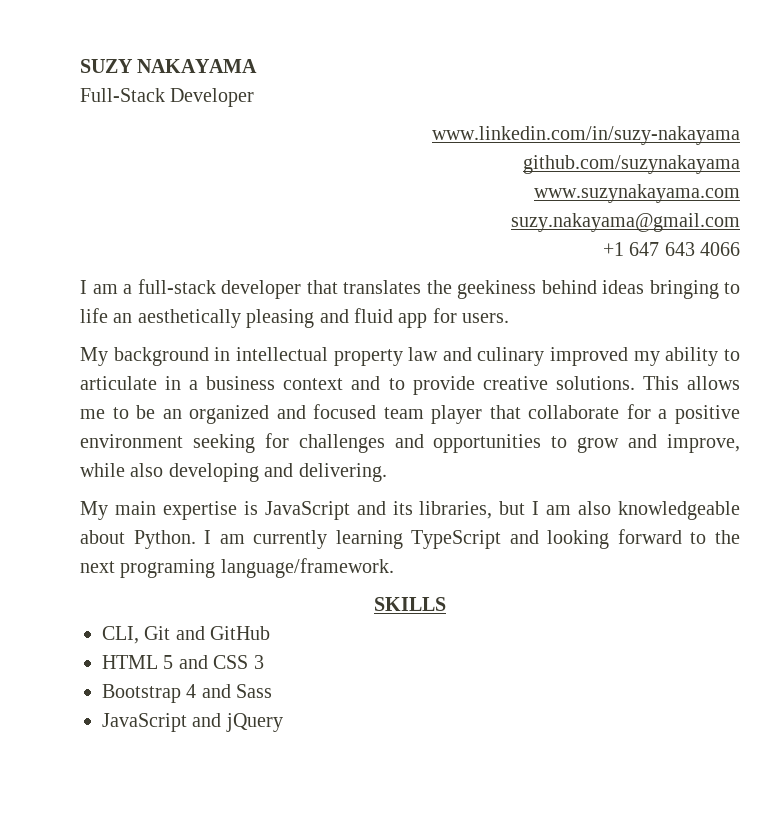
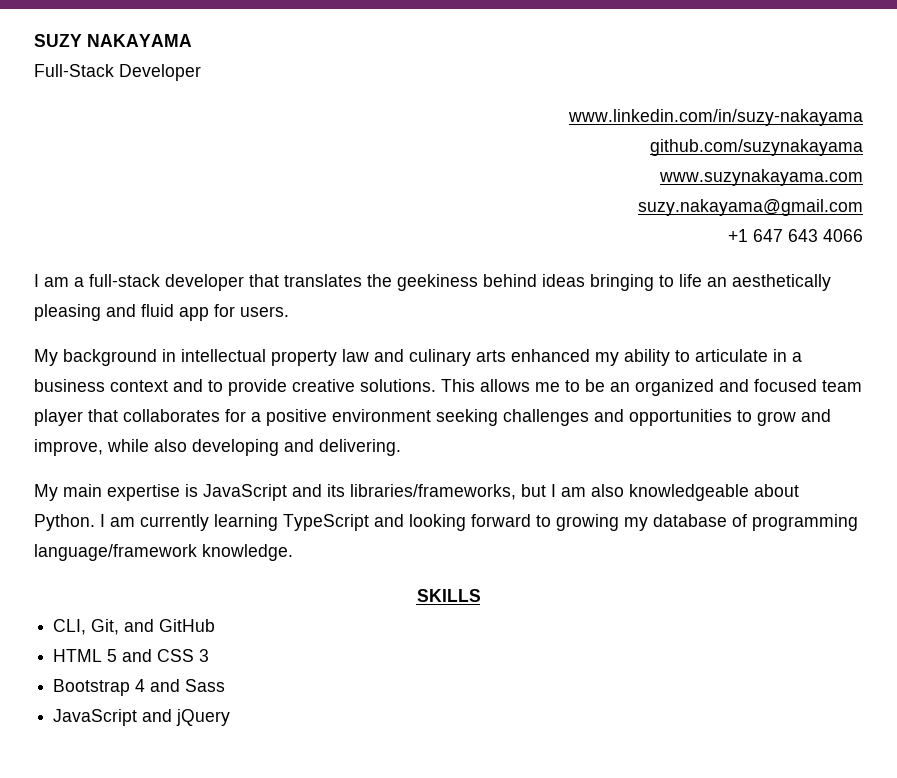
- My background in intellectual property law and culinary improved my ability to articulate in a business context and to provide creative solutions.
+ My background in intellectual property law and culinary arts enhanced my ability to articulate in a business context and to provide creative solutions.
- This allows me to be an organized and focused team player that collaborate for a positive environment seeking for challenges and opportunities to grow and improve, while also developing and delivering.
+ This allows me to be an organized and focused team player that collaborates for a positive environment seeking challenges and opportunities to grow and improve, while also developing and delivering.
- My main expertise is JavaScript and its libraries, but I am also knowledgeable about Python.
+ My main expertise is JavaScript and its libraries/frameworks, but I am also knowledgeable about Python.
- I am currently learning TypeScript and looking forward to the next programing language/framework.
+ I am currently learning TypeScript and looking forward to growing my database of programming language/framework knowledge.
- CLI, Git and GitHub
+ CLI, Git, and GitHub

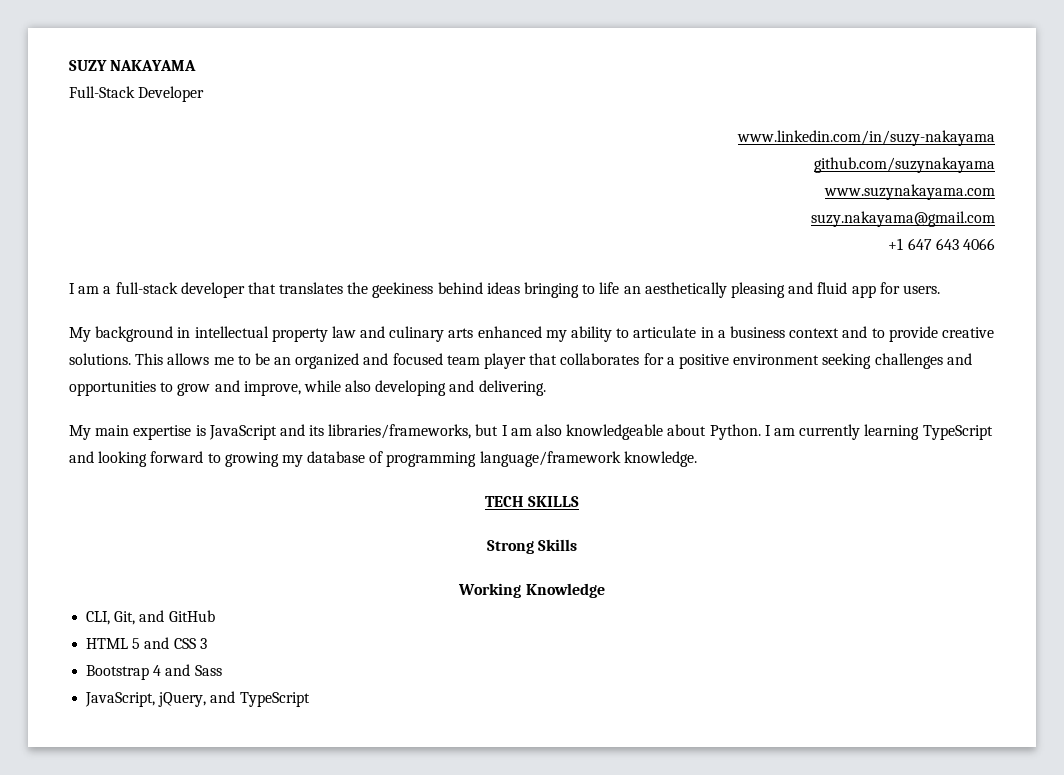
- SKILLS
+ TECH SKILLS
+ Strong Skills
+ Working Knowledge
- JavaScript and jQuery
+ JavaScript, jQuery, and TypeScript

